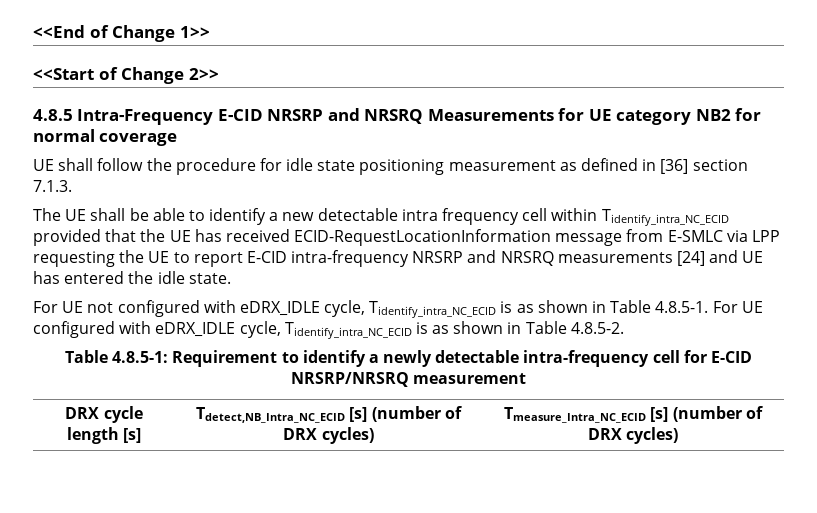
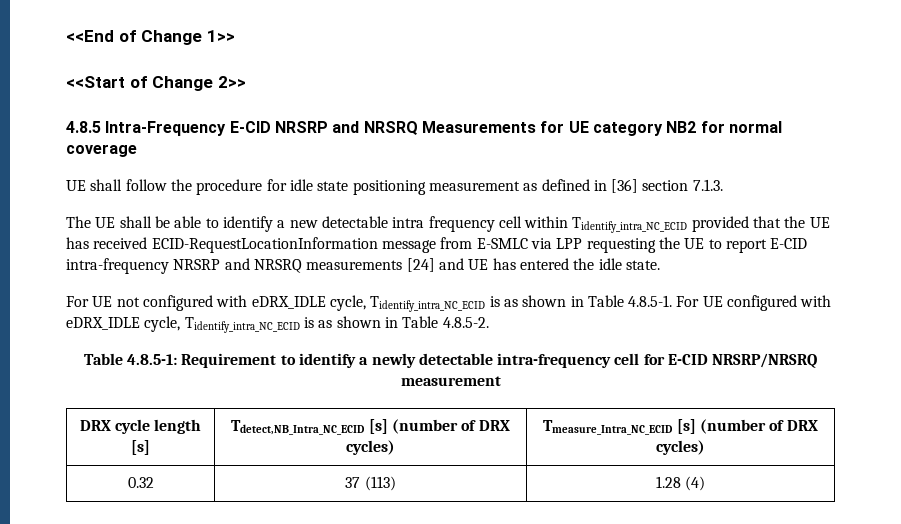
+ 0.32 | 37 (113) | 1.28 (4)

